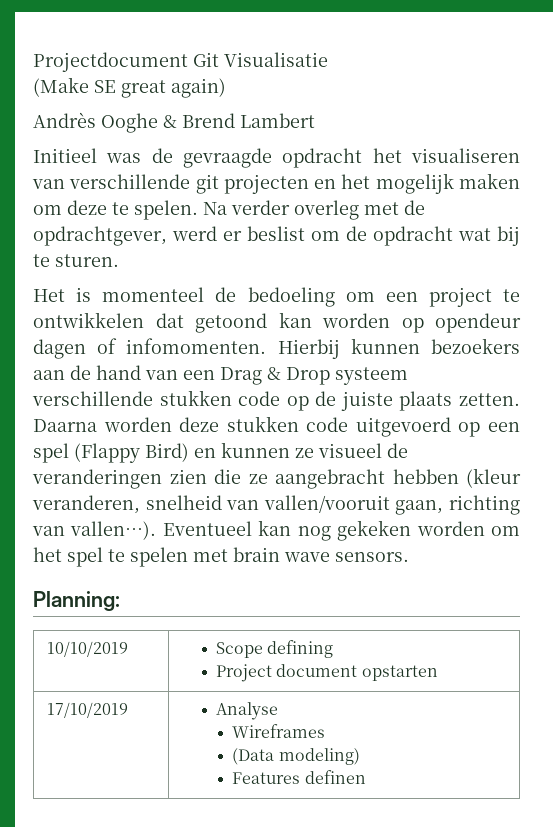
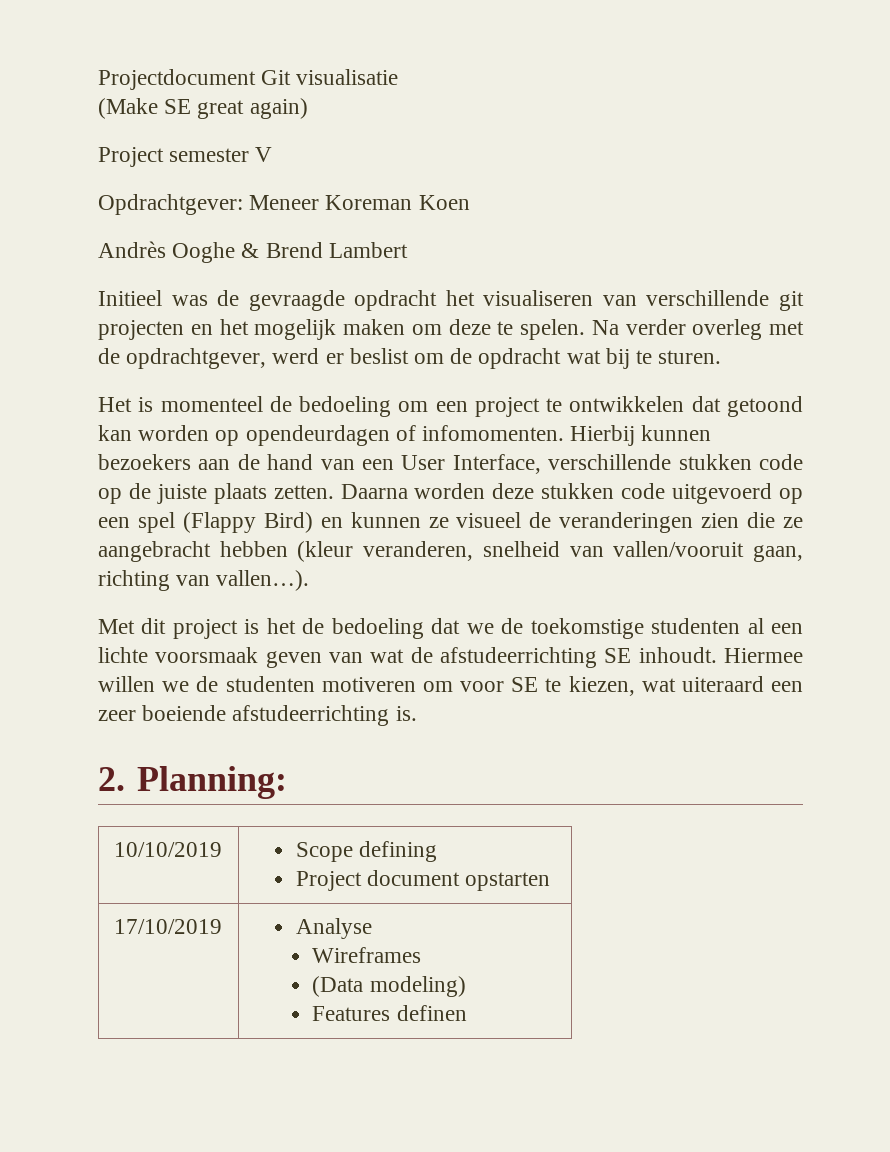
- Projectdocument Git Visualisatie
+ Projectdocument Git visualisatie
+ Project semester V
+ Opdrachtgever: Meneer Koreman Koen
- Het is momenteel de bedoeling om een project te ontwikkelen dat getoond kan worden op opendeur dagen of infomomenten.
+ Het is momenteel de bedoeling om een project te ontwikkelen dat getoond kan worden op opendeurdagen of infomomenten.
- Hierbij kunnen bezoekers aan de hand van een Drag & Drop systeem verschillende stukken code op de juiste plaats zetten.
+ Hierbij kunnen bezoekers aan de hand van een User Interface, verschillende stukken code op de juiste plaats zetten.
- Daarna worden deze stukken code uitgevoerd op een spel (Flappy Bird) en kunnen ze visueel de veranderingen zien die ze aangebracht hebben (kleur veranderen, snelheid van vallen/vooruit gaan, richting van vallen…). Eventueel kan nog gekeken worden om het spel te spelen met brain wave sensors.
- Planning:
+ Daarna worden deze stukken code uitgevoerd op een spel (Flappy Bird) en kunnen ze visueel de veranderingen zien die ze aangebracht hebben (kleur veranderen, snelheid van vallen/vooruit gaan, richting van vallen…).
+ Met dit project is het de bedoeling dat we de toekomstige studenten al een lichte voorsmaak geven van wat de afstudeerrichting SE inhoudt. Hiermee willen we de studenten motiveren om voor SE te kiezen, wat uiteraard een zeer boeiende afstudeerrichting is.
+ 2. Planning:

